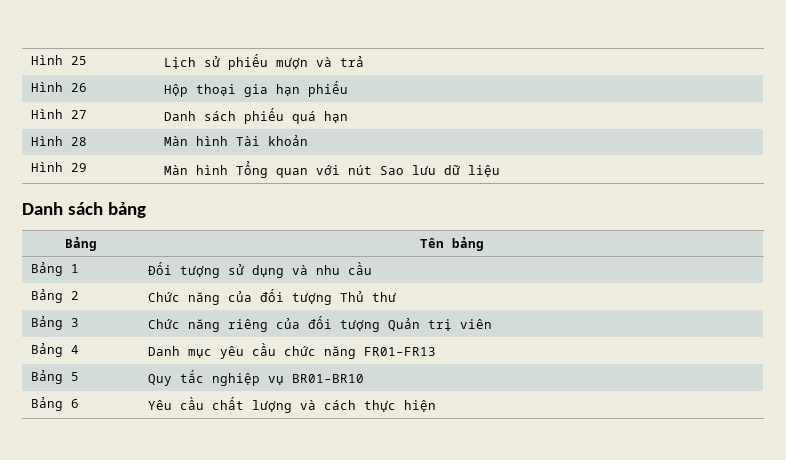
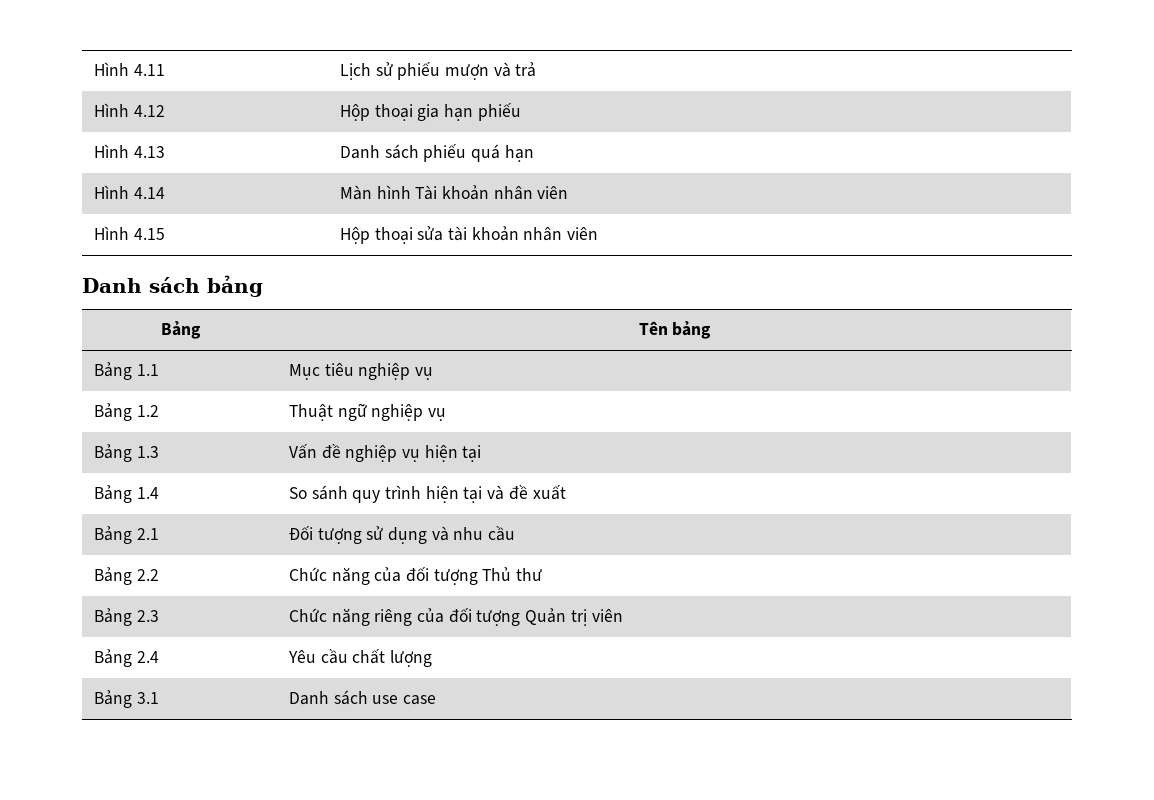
- Hình 25 | Lịch sử phiếu mượn và trả
+ Hình 4.11 | Lịch sử phiếu mượn và trả
- Hình 26 | Hộp thoại gia hạn phiếu
+ Hình 4.12 | Hộp thoại gia hạn phiếu
- Hình 27 | Danh sách phiếu quá hạn
+ Hình 4.13 | Danh sách phiếu quá hạn
- Hình 28 | Màn hình Tài khoản
- Hình 29 | Màn hình Tổng quan với nút Sao lưu dữ liệu
+ Hình 4.14 | Màn hình Tài khoản nhân viên
+ Hình 4.15 | Hộp thoại sửa tài khoản nhân viên
- Bảng 1 | Đối tượng sử dụng và nhu cầu
+ Bảng 1.1 | Mục tiêu nghiệp vụ
+ Bảng 1.2 | Thuật ngữ nghiệp vụ
+ Bảng 1.3 | Vấn đề nghiệp vụ hiện tại
+ Bảng 1.4 | So sánh quy trình hiện tại và đề xuất
+ Bảng 2.1 | Đối tượng sử dụng và nhu cầu
- Bảng 2 | Chức năng của đối tượng Thủ thư
+ Bảng 2.2 | Chức năng của đối tượng Thủ thư
- Bảng 3 | Chức năng riêng của đối tượng Quản trị viên
+ Bảng 2.3 | Chức năng riêng của đối tượng Quản trị viên
- Bảng 4 | Danh mục yêu cầu chức năng FR01–FR13
- Bảng 5 | Quy tắc nghiệp vụ BR01–BR10
- Bảng 6 | Yêu cầu chất lượng và cách thực hiện
+ Bảng 2.4 | Yêu cầu chất lượng
+ Bảng 3.1 | Danh sách use case

